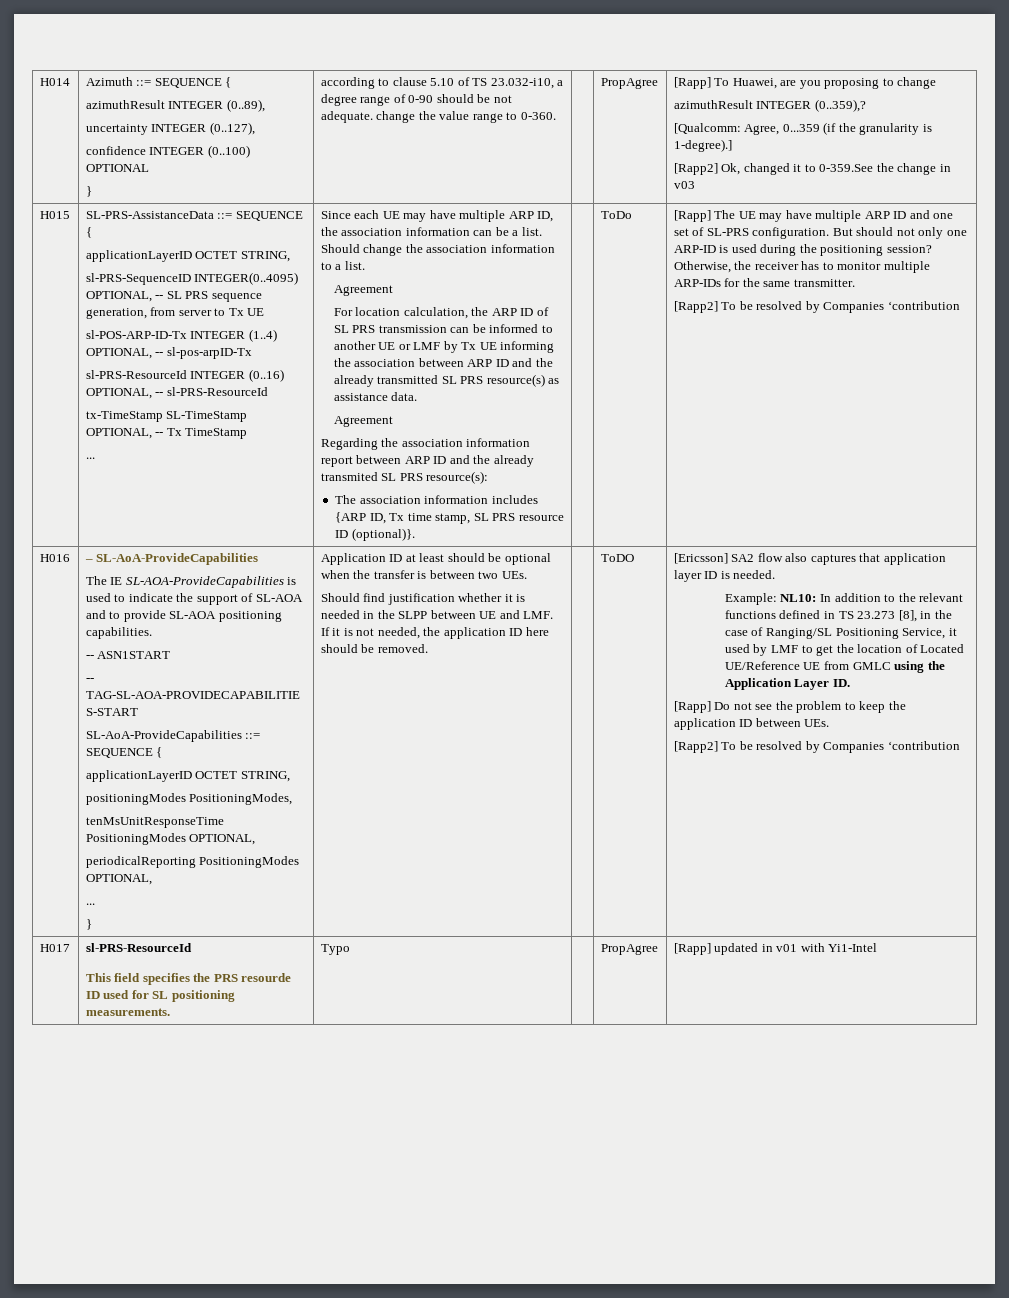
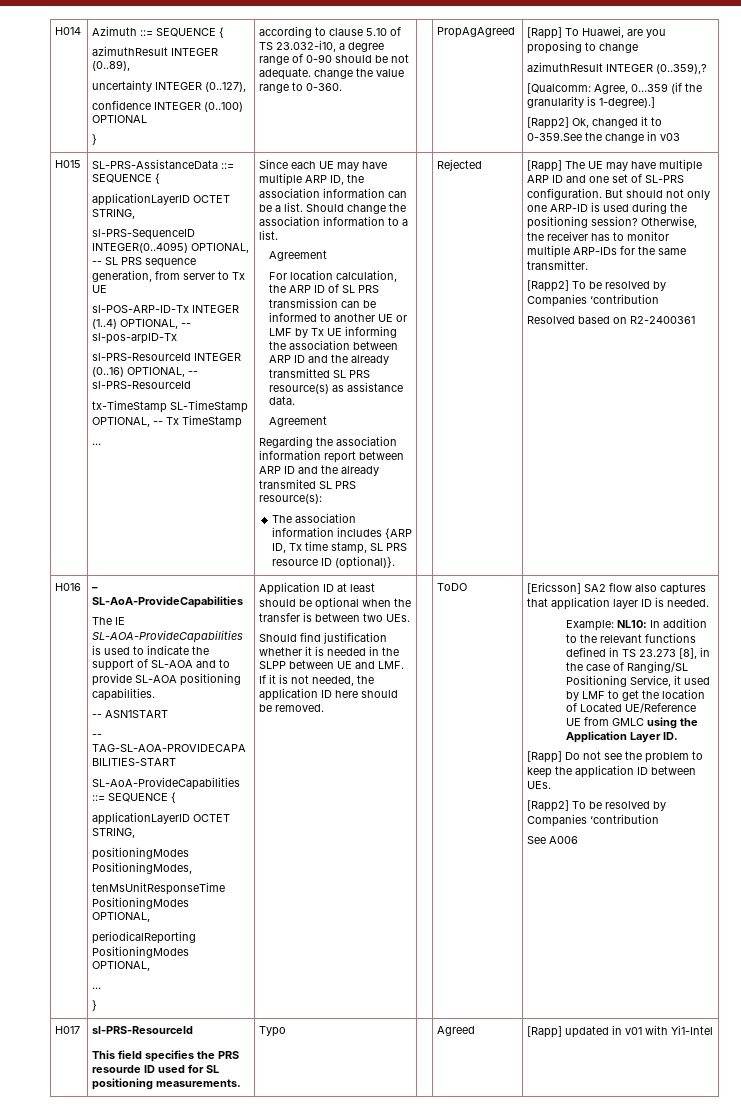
- according to clause 5.10 of TS 23.032-i10, a degree range of 0-90 should be not adequate. change the value range to 0-360. | | PropAgree
+ according to clause 5.10 of TS 23.032-i10, a degree range of 0-90 should be not adequate. change the value range to 0-360. | | PropAgAgreed
- ToDo
+ Rejected
+ Resolved based on R2-2400361
+ See A006
  H017 | sl-PRS-ResourceId
- This field specifies the PRS resourde ID used for SL positioning measurements. | Typo | | PropAgree | [Rapp] updated in v01 with Yi1-Intel
+ This field specifies the PRS resourde ID used for SL positioning measurements. | Typo | | Agreed | [Rapp] updated in v01 with Yi1-Intel

